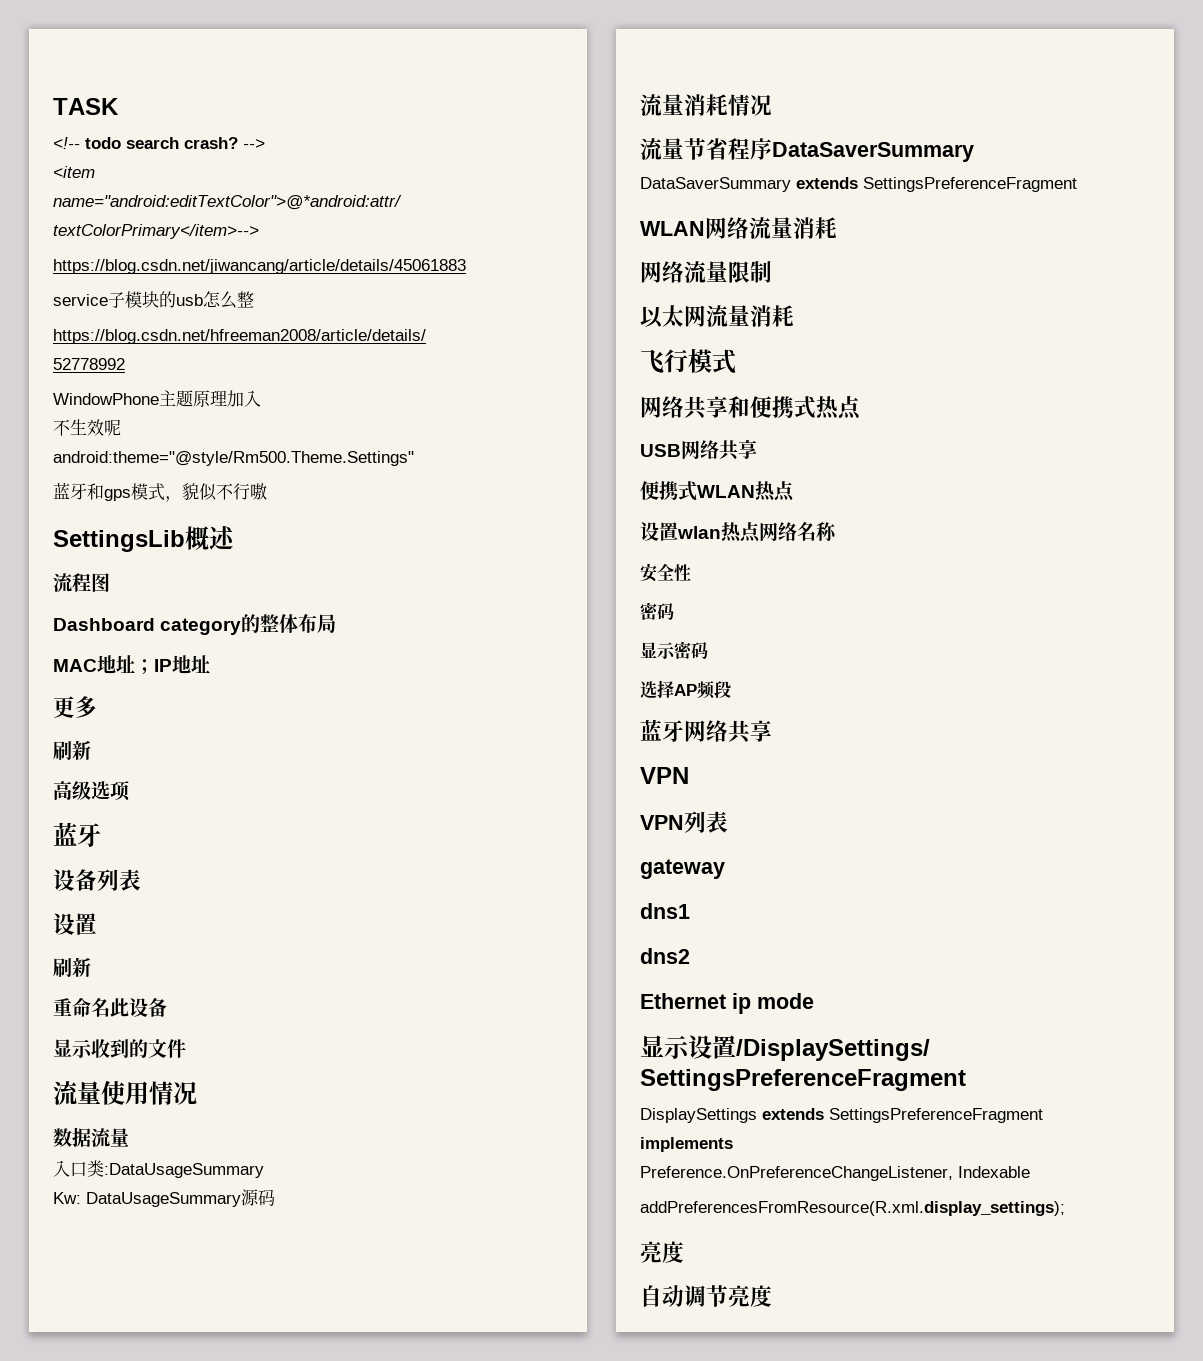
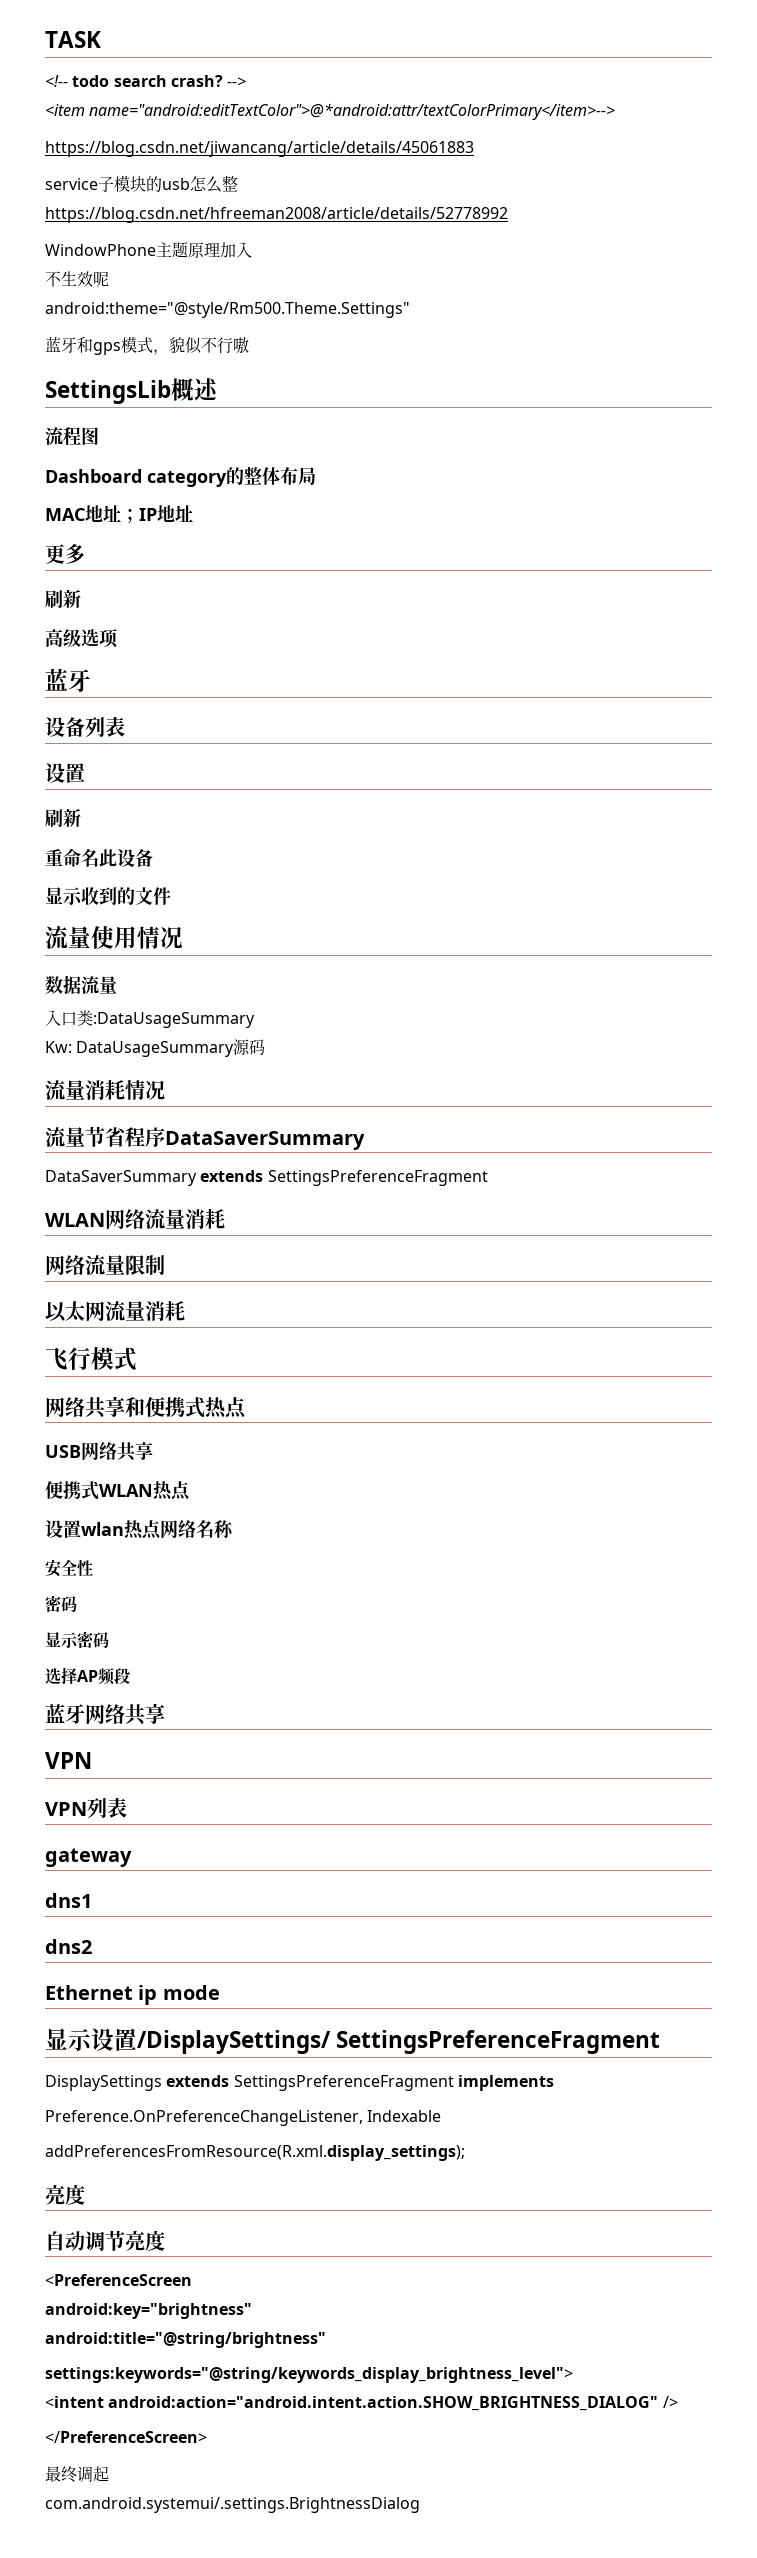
+ <PreferenceScreen
+ android:key="brightness"
+ android:title="@string/brightness"
+ settings:keywords="@string/keywords_display_brightness_level">
+ <intent android:action="android.intent.action.SHOW_BRIGHTNESS_DIALOG" />
+ </PreferenceScreen>
+ 最终调起
+ com.android.systemui/.settings.BrightnessDialog

